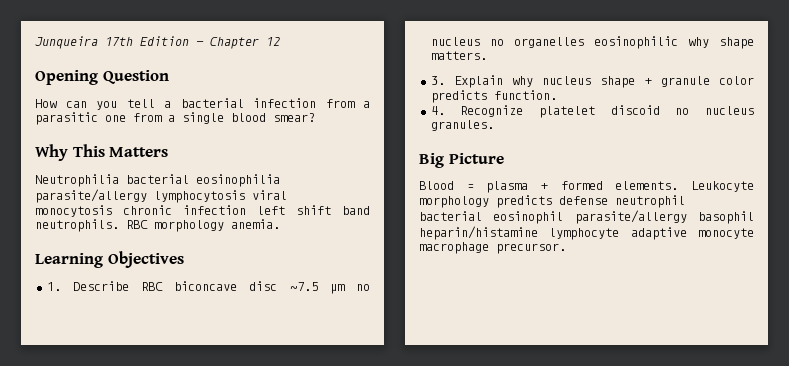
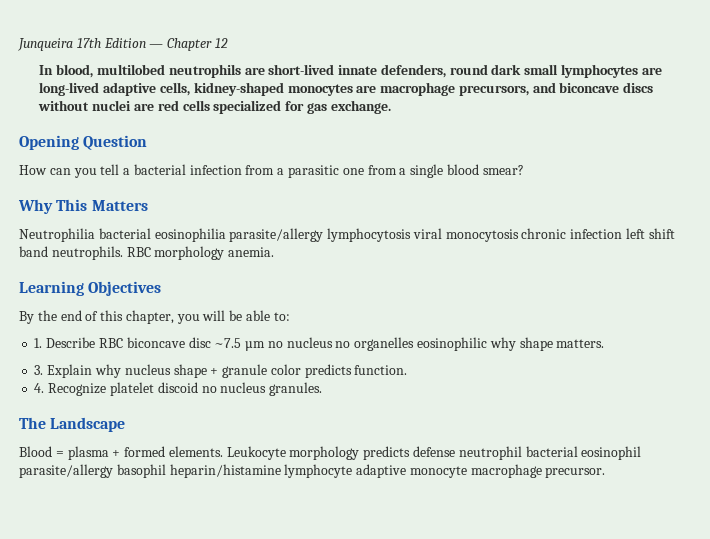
+ In blood, multilobed neutrophils are short-lived innate defenders, round dark small lymphocytes are long-lived adaptive cells, kidney-shaped monocytes are macrophage precursors, and biconcave discs without nuclei are red cells specialized for gas exchange.
+ By the end of this chapter, you will be able to:
- Big Picture
+ The Landscape

